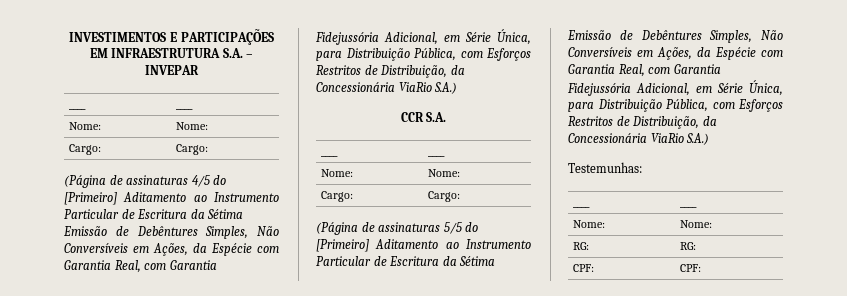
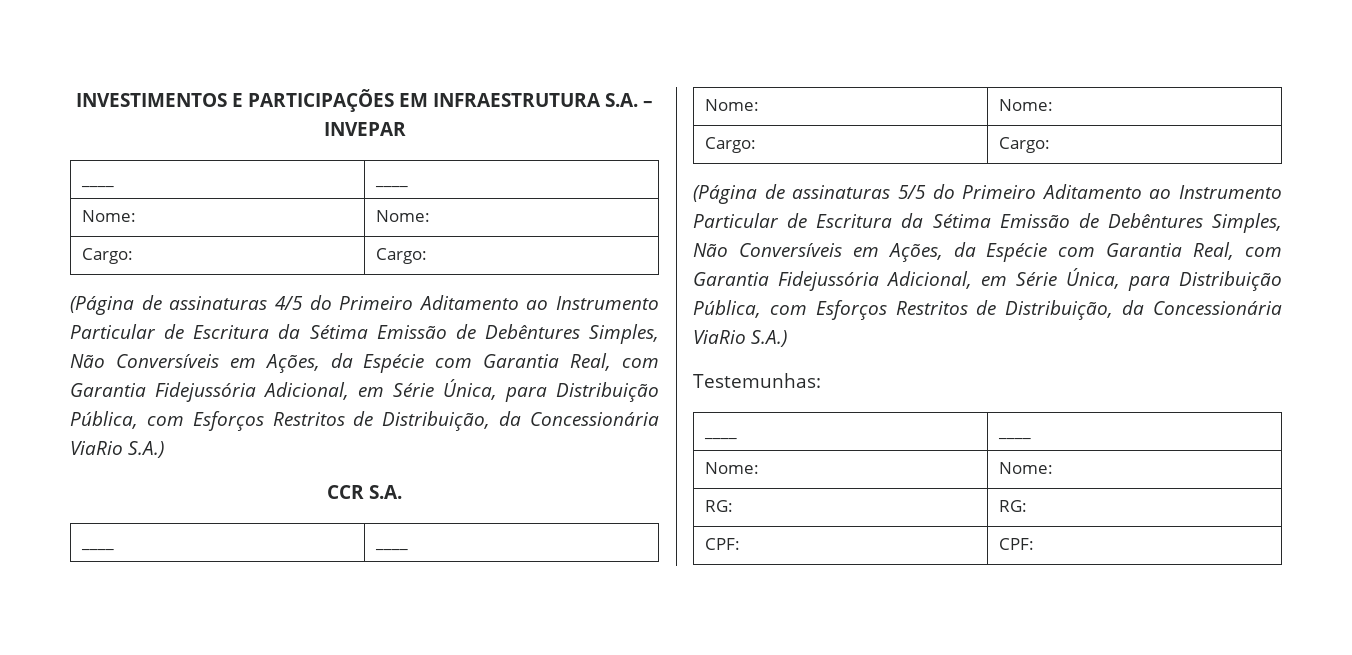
- (Página de assinaturas 4/5 do [Primeiro] Aditamento ao Instrumento Particular de Escritura da Sétima Emissão de Debêntures Simples, Não Conversíveis em Ações, da Espécie com Garantia Real, com Garantia Fidejussória Adicional, em Série Única, para Distribuição Pública, com Esforços Restritos de Distribuição, da Concessionária ViaRio S.A.)
+ (Página de assinaturas 4/5 do Primeiro Aditamento ao Instrumento Particular de Escritura da Sétima Emissão de Debêntures Simples, Não Conversíveis em Ações, da Espécie com Garantia Real, com Garantia Fidejussória Adicional, em Série Única, para Distribuição Pública, com Esforços Restritos de Distribuição, da Concessionária ViaRio S.A.)
- (Página de assinaturas 5/5 do [Primeiro] Aditamento ao Instrumento Particular de Escritura da Sétima Emissão de Debêntures Simples, Não Conversíveis em Ações, da Espécie com Garantia Real, com Garantia Fidejussória Adicional, em Série Única, para Distribuição Pública, com Esforços Restritos de Distribuição, da Concessionária ViaRio S.A.)
+ (Página de assinaturas 5/5 do Primeiro Aditamento ao Instrumento Particular de Escritura da Sétima Emissão de Debêntures Simples, Não Conversíveis em Ações, da Espécie com Garantia Real, com Garantia Fidejussória Adicional, em Série Única, para Distribuição Pública, com Esforços Restritos de Distribuição, da Concessionária ViaRio S.A.)

